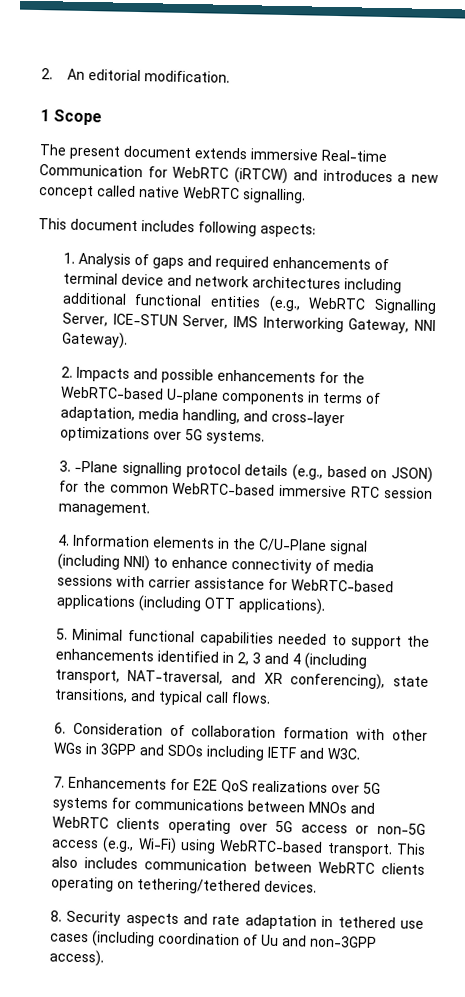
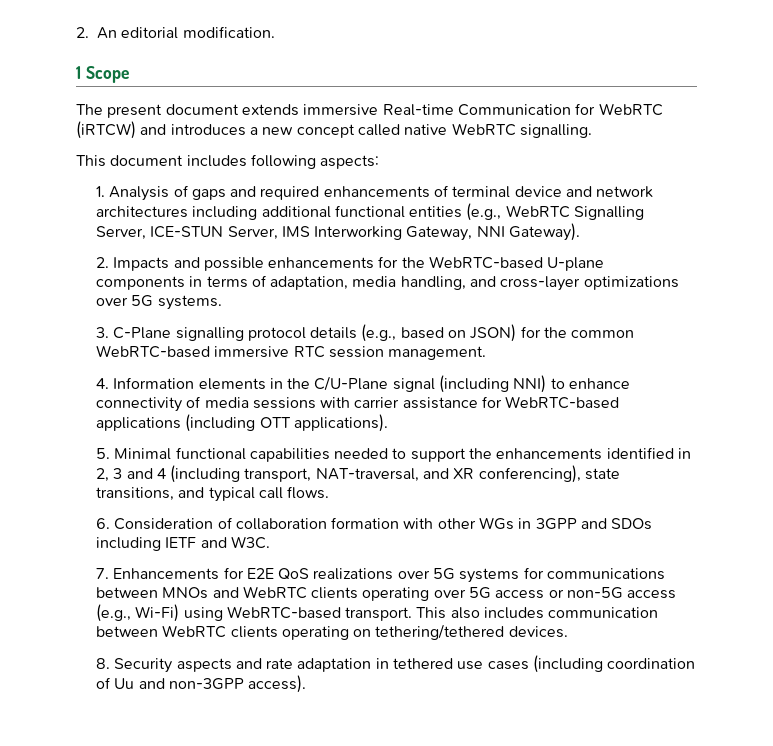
- 3. -Plane signalling protocol details (e.g., based on JSON) for the common WebRTC-based immersive RTC session management.
+ 3. C-Plane signalling protocol details (e.g., based on JSON) for the common WebRTC-based immersive RTC session management.

